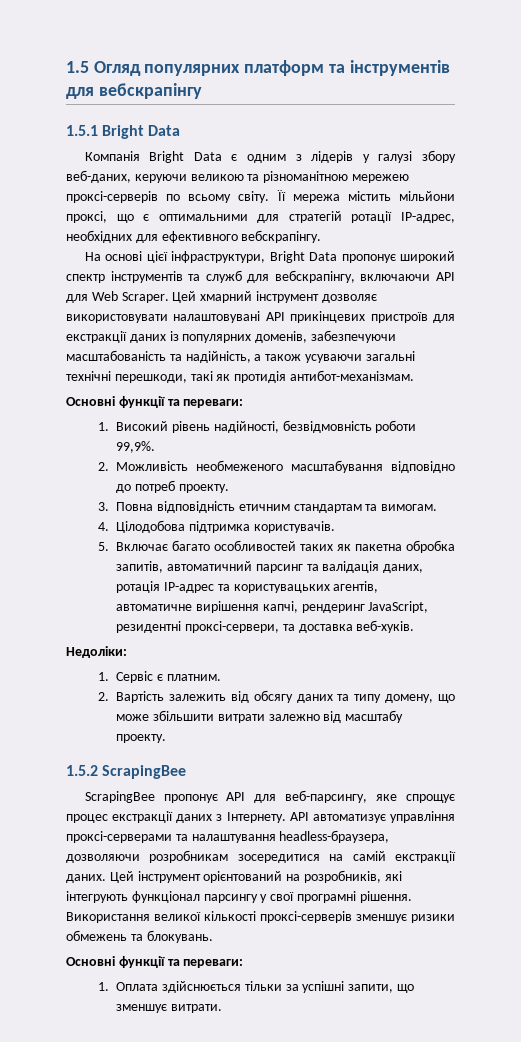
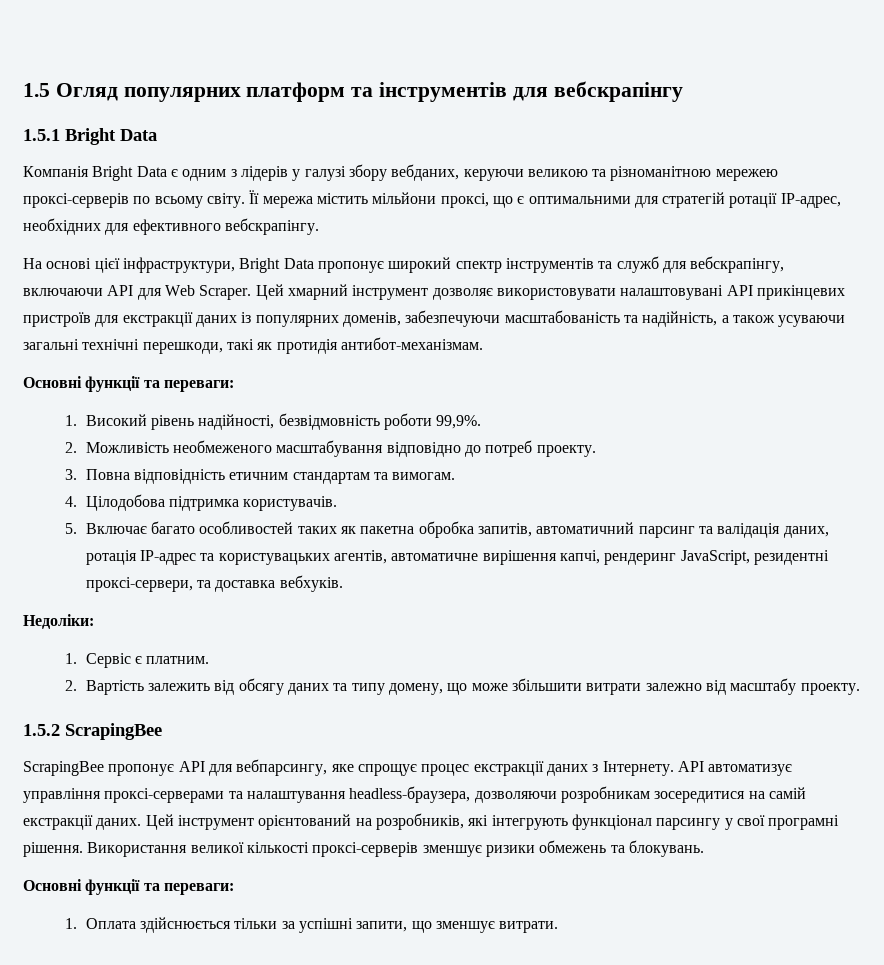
- Компанія Bright Data є одним з лідерів у галузі збору веб-даних, керуючи великою та різноманітною мережею проксі-серверів по всьому світу.
+ Компанія Bright Data є одним з лідерів у галузі збору вебданих, керуючи великою та різноманітною мережею проксі-серверів по всьому світу.
- 5. Включає багато особливостей таких як пакетна обробка запитів, автоматичний парсинг та валідація даних, ротація IP-адрес та користувацьких агентів, автоматичне вирішення капчі, рендеринг JavaScript, резидентні проксі-сервери, та доставка веб-хуків.
+ 5. Включає багато особливостей таких як пакетна обробка запитів, автоматичний парсинг та валідація даних, ротація IP-адрес та користувацьких агентів, автоматичне вирішення капчі, рендеринг JavaScript, резидентні проксі-сервери, та доставка вебхуків.
- ScrapingBee пропонує API для веб-парсингу, яке спрощує процес екстракції даних з Інтернету.
+ ScrapingBee пропонує API для вебпарсингу, яке спрощує процес екстракції даних з Інтернету.

